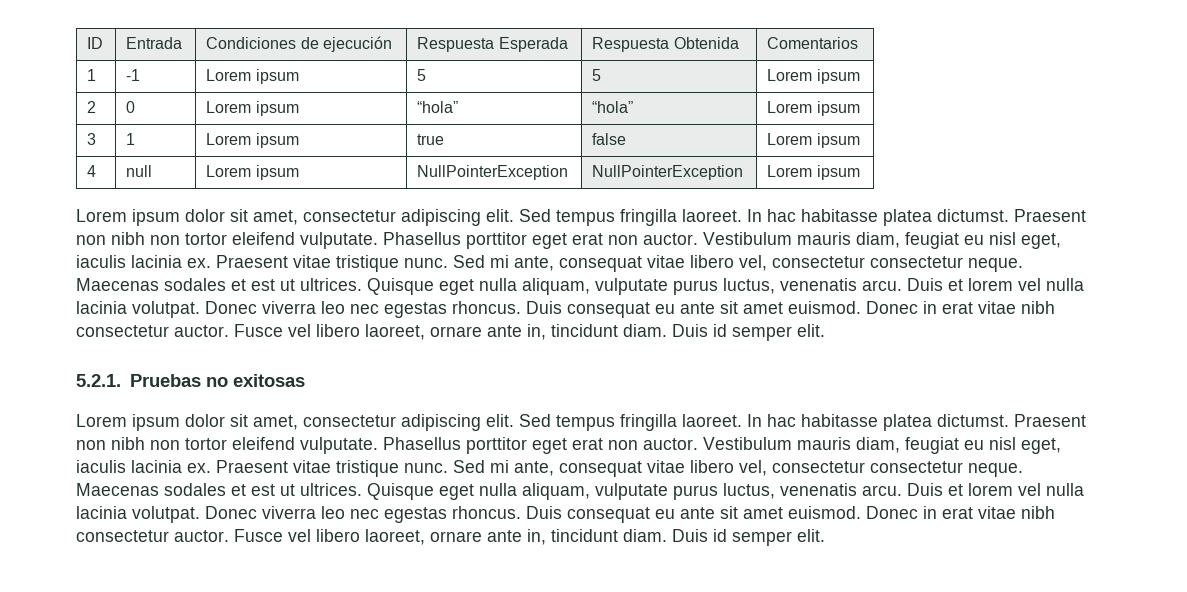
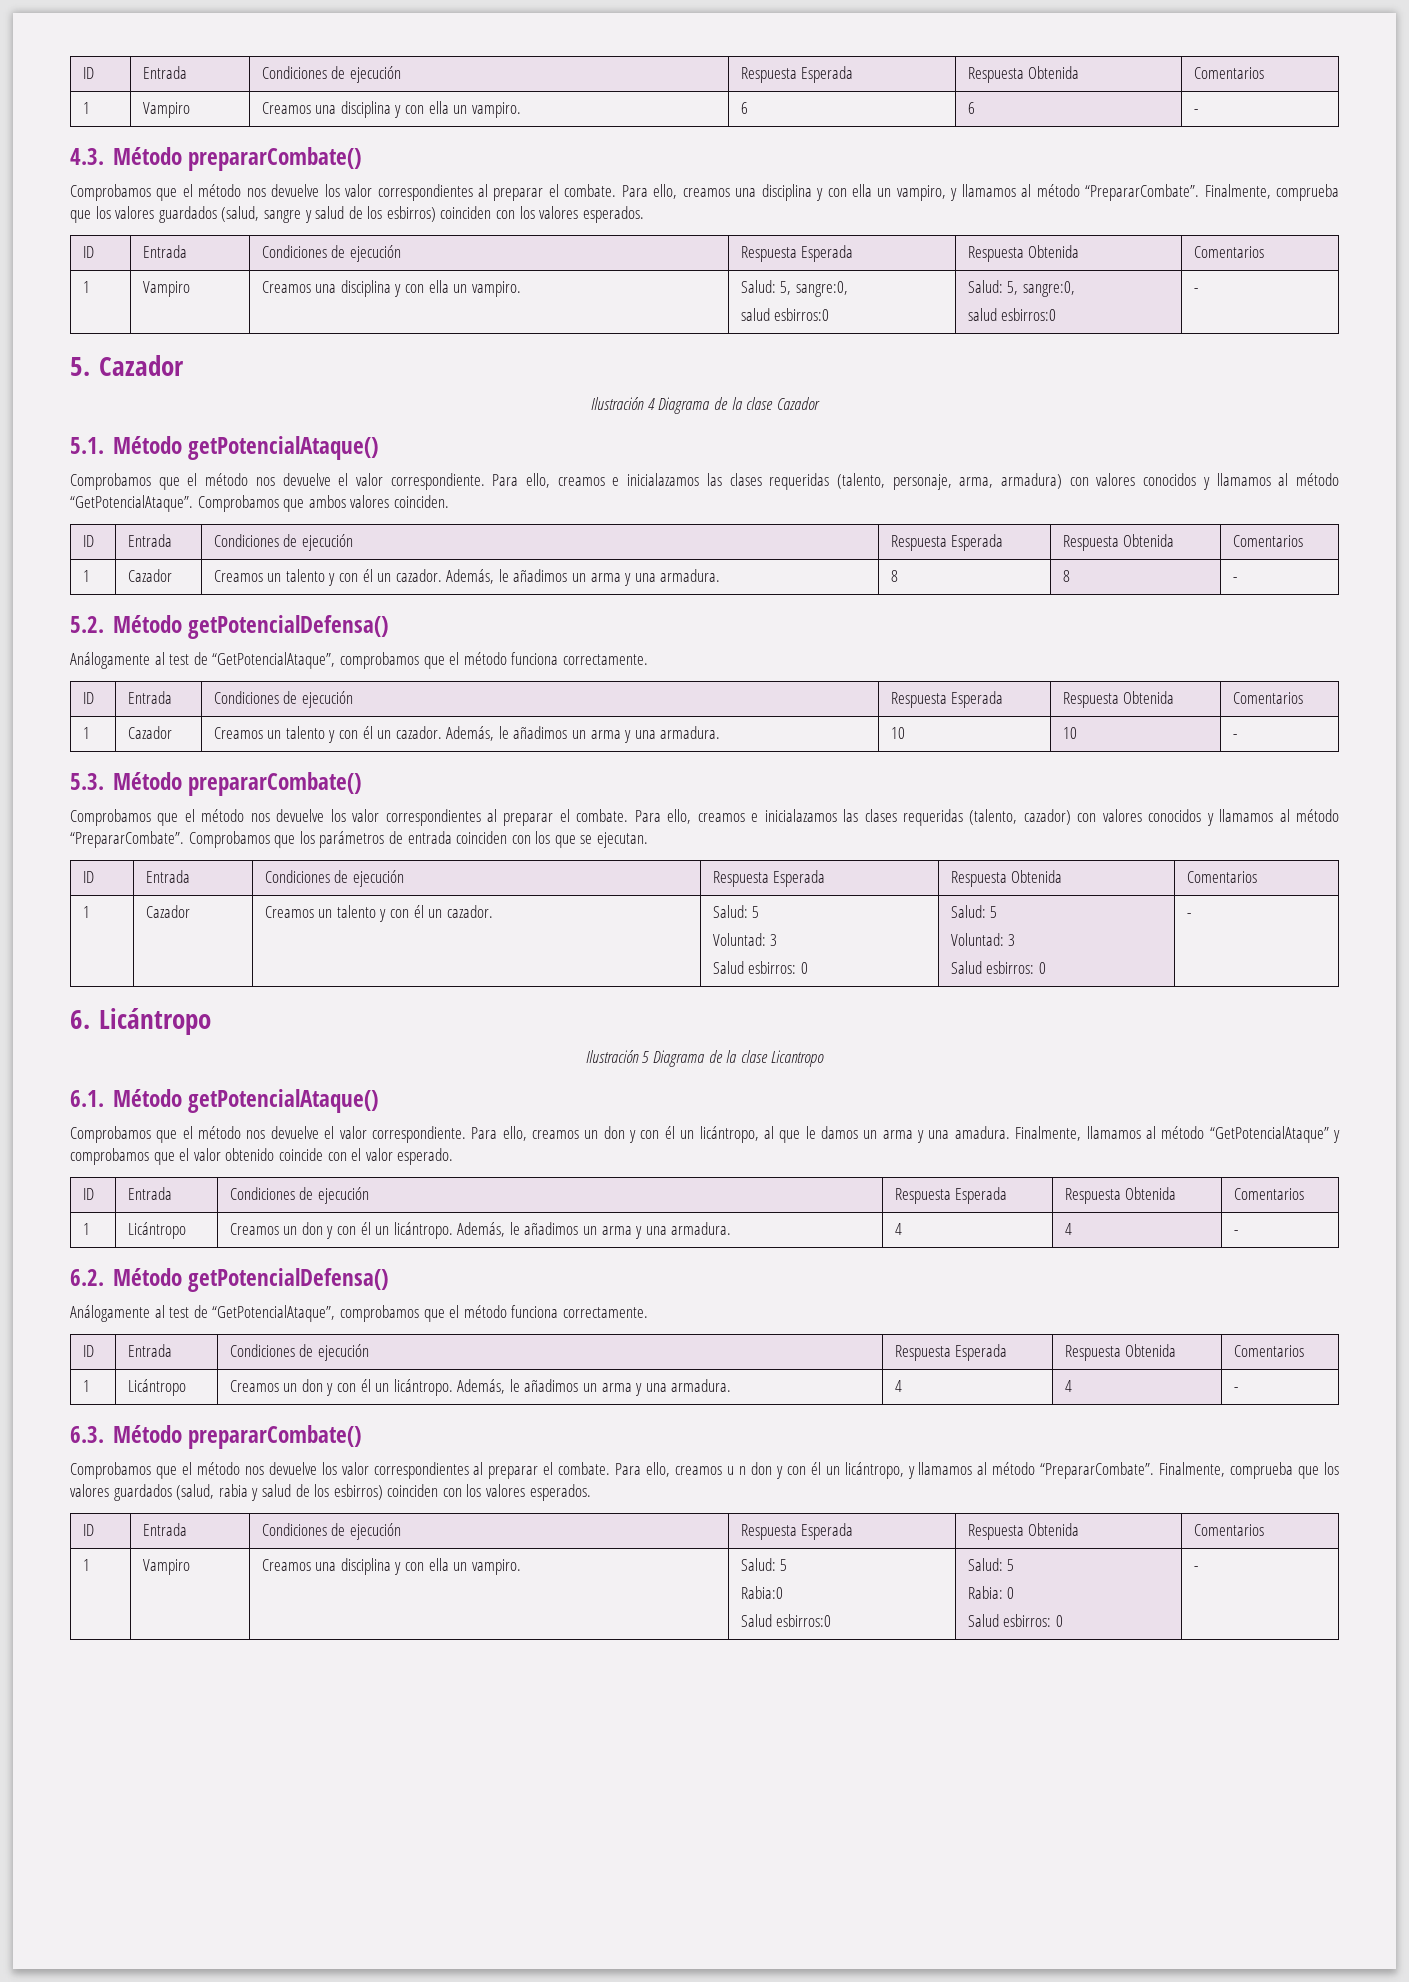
- 1 | -1 | Lorem ipsum | 5 | 5 | Lorem ipsum
- 2 | 0 | Lorem ipsum | “hola” | “hola” | Lorem ipsum
- 3 | 1 | Lorem ipsum | true | false | Lorem ipsum
- 4 | null | Lorem ipsum | NullPointerException | NullPointerException | Lorem ipsum
- Lorem ipsum dolor sit amet, consectetur adipiscing elit. Sed tempus fringilla laoreet. In hac habitasse platea dictumst. Praesent non nibh non tortor eleifend vulputate. Phasellus porttitor eget erat non auctor. Vestibulum mauris diam, feugiat eu nisl eget, iaculis lacinia ex. Praesent vitae tristique nunc. Sed mi ante, consequat vitae libero vel, consectetur consectetur neque. Maecenas sodales et est ut ultrices. Quisque eget nulla aliquam, vulputate purus luctus, venenatis arcu. Duis et lorem vel nulla lacinia volutpat. Donec viverra leo nec egestas rhoncus. Duis consequat eu ante sit amet euismod. Donec in erat vitae nibh consectetur auctor. Fusce vel libero laoreet, ornare ante in, tincidunt diam. Duis id semper elit.
- 5.2.1. Pruebas no exitosas
- Lorem ipsum dolor sit amet, consectetur adipiscing elit. Sed tempus fringilla laoreet. In hac habitasse platea dictumst. Praesent non nibh non tortor eleifend vulputate. Phasellus porttitor eget erat non auctor. Vestibulum mauris diam, feugiat eu nisl eget, iaculis lacinia ex. Praesent vitae tristique nunc. Sed mi ante, consequat vitae libero vel, consectetur consectetur neque. Maecenas sodales et est ut ultrices. Quisque eget nulla aliquam, vulputate purus luctus, venenatis arcu. Duis et lorem vel nulla lacinia volutpat. Donec viverra leo nec egestas rhoncus. Duis consequat eu ante sit amet euismod. Donec in erat vitae nibh consectetur auctor. Fusce vel libero laoreet, ornare ante in, tincidunt diam. Duis id semper elit.
+ 1 | Vampiro | Creamos una disciplina y con ella un vampiro. | 6 | 6 | -
+ 4.3. Método prepararCombate()
+ Comprobamos que el método nos devuelve los valor correspondientes al preparar el combate. Para ello, creamos una disciplina y con ella un vampiro, y llamamos al método “PrepararCombate”. Finalmente, comprueba que los valores guardados (salud, sangre y salud de los esbirros) coinciden con los valores esperados.
+ ID | Entrada | Condiciones de ejecución | Respuesta Esperada | Respuesta Obtenida | Comentarios
+ 1 | Vampiro | Creamos una disciplina y con ella un vampiro. | Salud: 5, sangre:0,
+ salud esbirros:0 | Salud: 5, sangre:0,
+ salud esbirros:0 | -
+ 5. Cazador
+ Ilustración 4 Diagrama de la clase Cazador
+ 5.1. Método getPotencialAtaque()
+ Comprobamos que el método nos devuelve el valor correspondiente. Para ello, creamos e inicialazamos las clases requeridas (talento, personaje, arma, armadura) con valores conocidos y llamamos al método “GetPotencialAtaque”. Comprobamos que ambos valores coinciden.
+ ID | Entrada | Condiciones de ejecución | Respuesta Esperada | Respuesta Obtenida | Comentarios
+ 1 | Cazador | Creamos un talento y con él un cazador. Además, le añadimos un arma y una armadura. | 8 | 8 | -
+ 5.2. Método getPotencialDefensa()
+ Análogamente al test de “GetPotencialAtaque”, comprobamos que el método funciona correctamente.
+ ID | Entrada | Condiciones de ejecución | Respuesta Esperada | Respuesta Obtenida | Comentarios
+ 1 | Cazador | Creamos un talento y con él un cazador. Además, le añadimos un arma y una armadura. | 10 | 10 | -
+ 5.3. Método prepararCombate()
+ Comprobamos que el método nos devuelve los valor correspondientes al preparar el combate. Para ello, creamos e inicialazamos las clases requeridas (talento, cazador) con valores conocidos y llamamos al método “PrepararCombate”. Comprobamos que los parámetros de entrada coinciden con los que se ejecutan.
+ ID | Entrada | Condiciones de ejecución | Respuesta Esperada | Respuesta Obtenida | Comentarios
+ 1 | Cazador | Creamos un talento y con él un cazador. | Salud: 5
+ Voluntad: 3
+ Salud esbirros: 0 | Salud: 5
+ Voluntad: 3
+ Salud esbirros: 0 | -
+ 6. Licántropo
+ Ilustración 5 Diagrama de la clase Licantropo
+ 6.1. Método getPotencialAtaque()
+ Comprobamos que el método nos devuelve el valor correspondiente. Para ello, creamos un don y con él un licántropo, al que le damos un arma y una amadura. Finalmente, llamamos al método “GetPotencialAtaque” y comprobamos que el valor obtenido coincide con el valor esperado.
+ ID | Entrada | Condiciones de ejecución | Respuesta Esperada | Respuesta Obtenida | Comentarios
+ 1 | Licántropo | Creamos un don y con él un licántropo. Además, le añadimos un arma y una armadura. | 4 | 4 | -
+ 6.2. Método getPotencialDefensa()
+ Análogamente al test de “GetPotencialAtaque”, comprobamos que el método funciona correctamente.
+ ID | Entrada | Condiciones de ejecución | Respuesta Esperada | Respuesta Obtenida | Comentarios
+ 1 | Licántropo | Creamos un don y con él un licántropo. Además, le añadimos un arma y una armadura. | 4 | 4 | -
+ 6.3. Método prepararCombate()
+ Comprobamos que el método nos devuelve los valor correspondientes al preparar el combate. Para ello, creamos u n don y con él un licántropo, y llamamos al método “PrepararCombate”. Finalmente, comprueba que los valores guardados (salud, rabia y salud de los esbirros) coinciden con los valores esperados.
+ ID | Entrada | Condiciones de ejecución | Respuesta Esperada | Respuesta Obtenida | Comentarios
+ 1 | Vampiro | Creamos una disciplina y con ella un vampiro. | Salud: 5
+ Rabia:0
+ Salud esbirros:0 | Salud: 5
+ Rabia: 0
+ Salud esbirros: 0 | -

